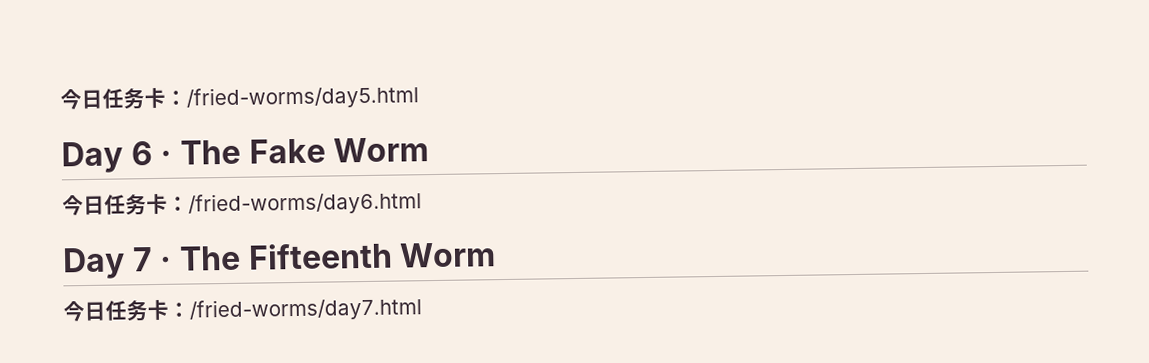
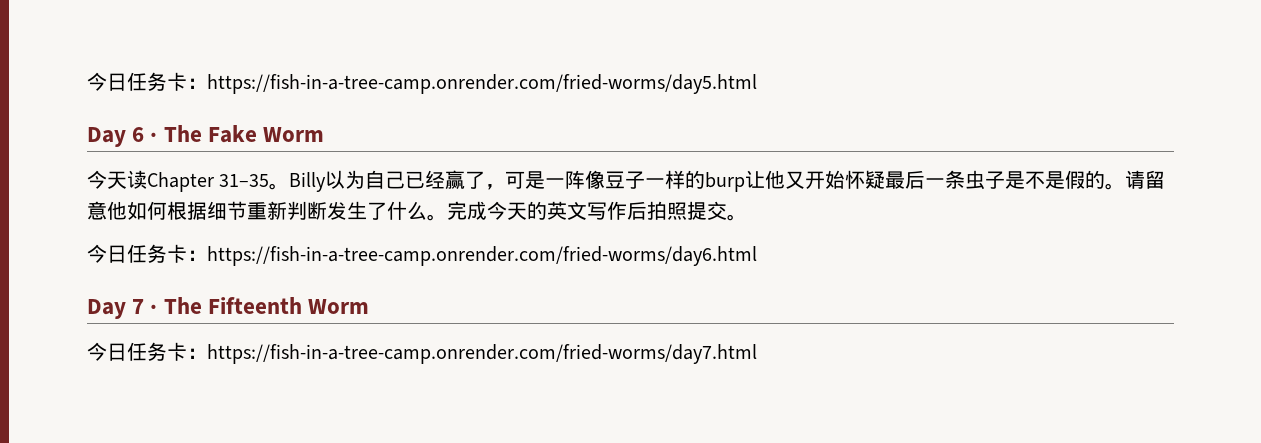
- 今日任务卡：/fried-worms/day5.html
+ 今日任务卡：https://fish-in-a-tree-camp.onrender.com/fried-worms/day5.html
- 今日任务卡：/fried-worms/day6.html
+ 今天读Chapter 31–35。Billy以为自己已经赢了，可是一阵像豆子一样的burp让他又开始怀疑最后一条虫子是不是假的。请留意他如何根据细节重新判断发生了什么。完成今天的英文写作后拍照提交。
+ 今日任务卡：https://fish-in-a-tree-camp.onrender.com/fried-worms/day6.html
- 今日任务卡：/fried-worms/day7.html
+ 今日任务卡：https://fish-in-a-tree-camp.onrender.com/fried-worms/day7.html

